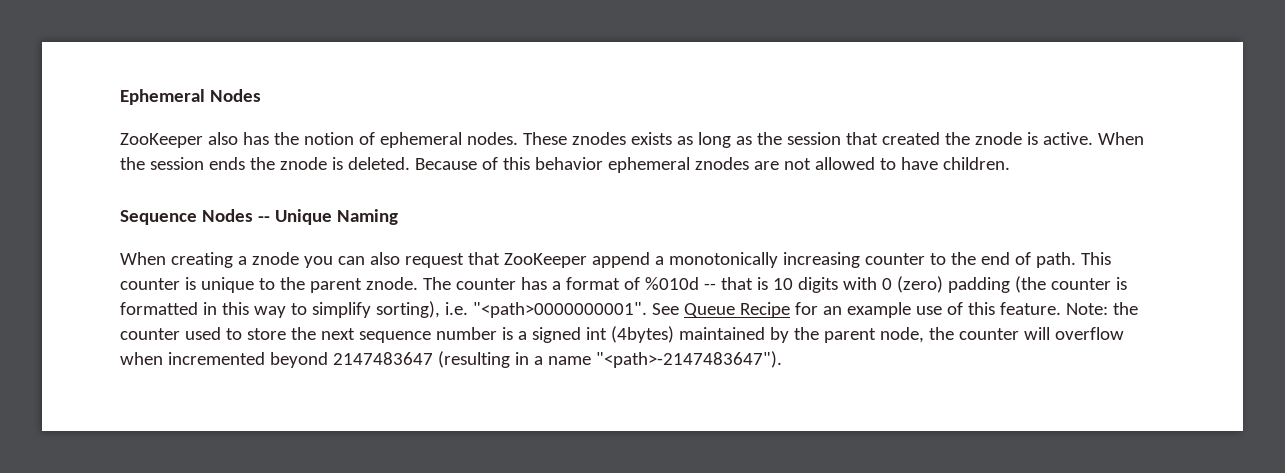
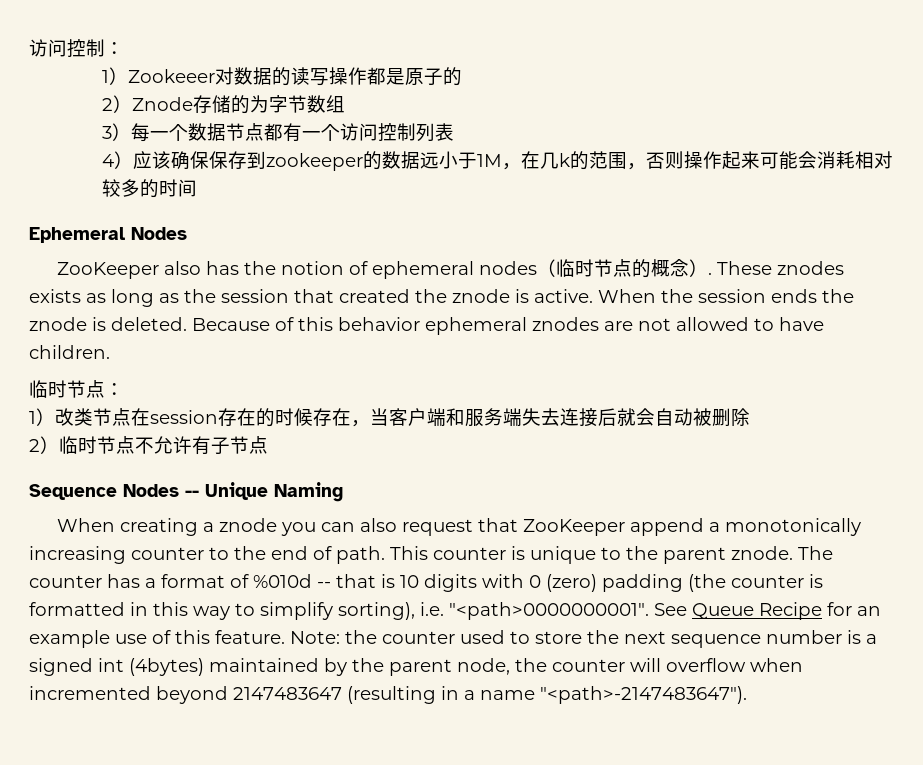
+ 访问控制：
+ 1）Zookeeer对数据的读写操作都是原子的
+ 2）Znode存储的为字节数组
+ 3）每一个数据节点都有一个访问控制列表
+ 4）应该确保保存到zookeeper的数据远小于1M，在几k的范围，否则操作起来可能会消耗相对较多的时间
- ZooKeeper also has the notion of ephemeral nodes.
+ ZooKeeper also has the notion of ephemeral nodes（临时节点的概念）.
+ 临时节点：
+ 1）改类节点在session存在的时候存在，当客户端和服务端失去连接后就会自动被删除
+ 2）临时节点不允许有子节点

